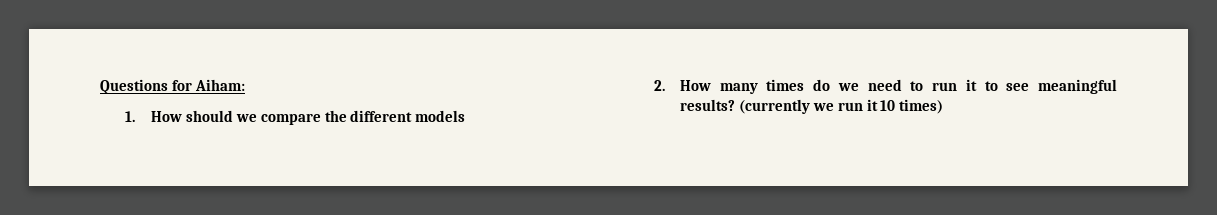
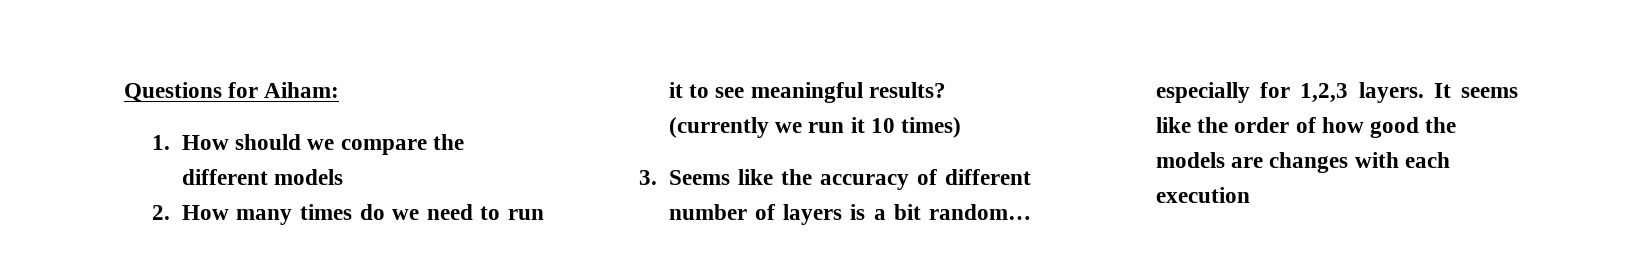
+ 3. Seems like the accuracy of different number of layers is a bit random… especially for 1,2,3 layers. It seems like the order of how good the models are changes with each execution

